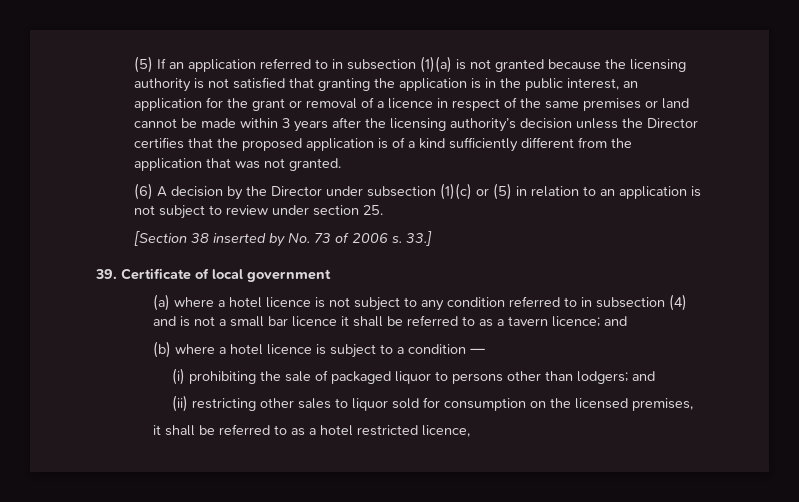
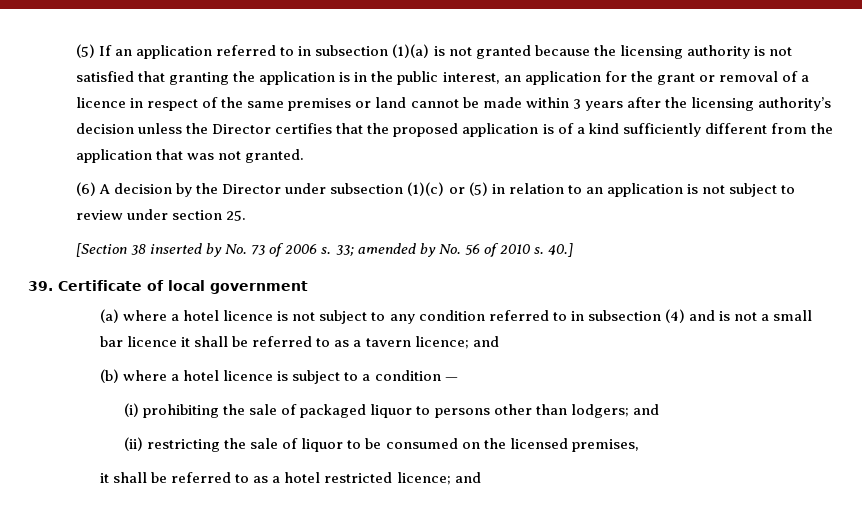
- 33.]
+ 33; amended by No. 56 of 2010 s. 40.]
- (ii) restricting other sales to liquor sold for consumption on the licensed premises,
+ (ii) restricting the sale of liquor to be consumed on the licensed premises,
- it shall be referred to as a hotel restricted licence,
+ it shall be referred to as a hotel restricted licence; and

